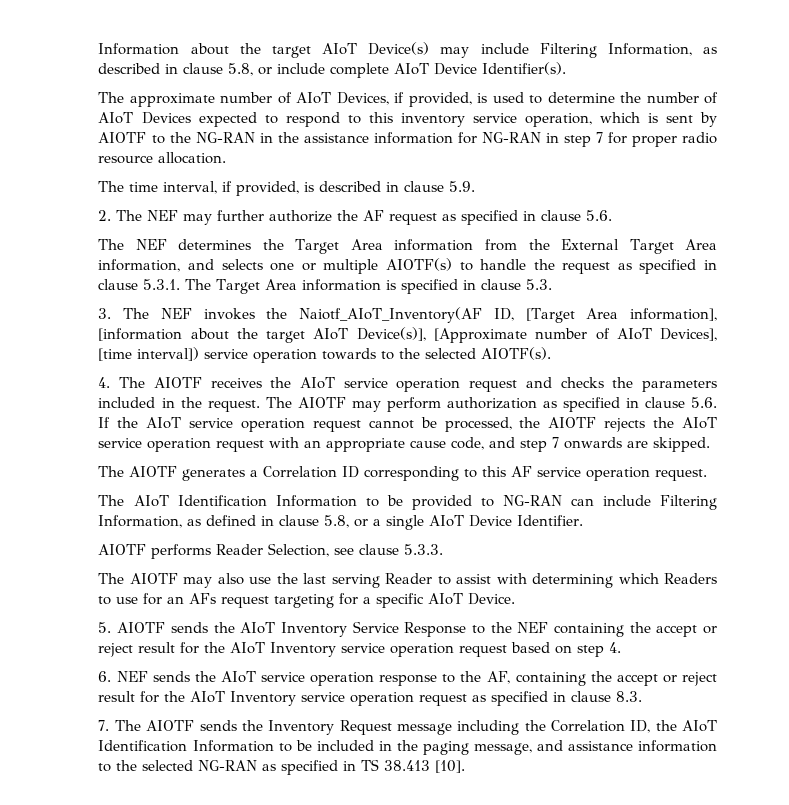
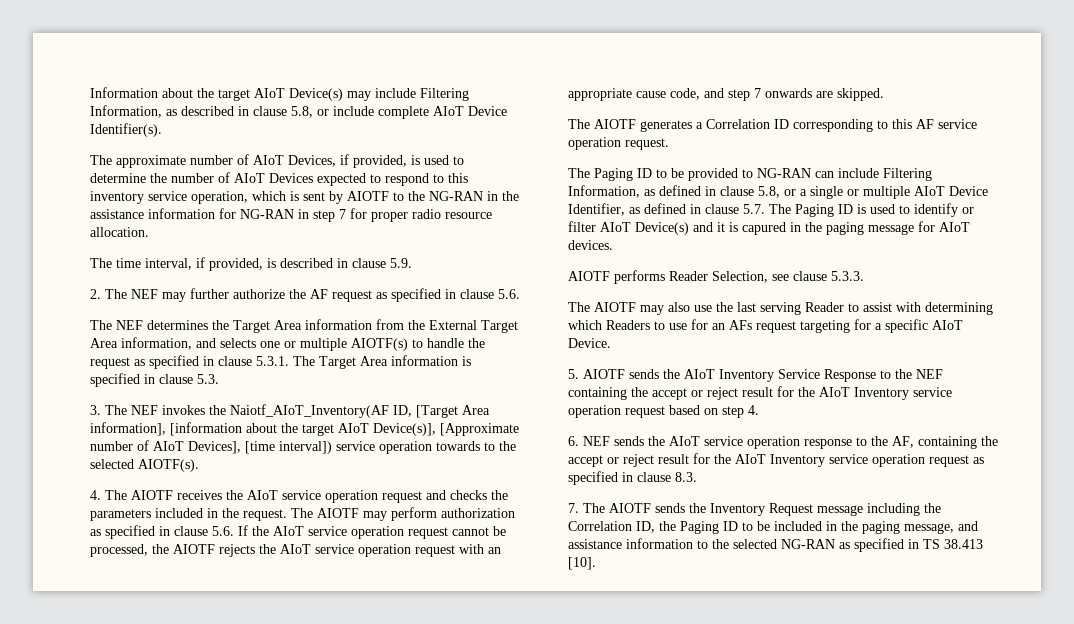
- The AIoT Identification Information to be provided to NG-RAN can include Filtering Information, as defined in clause 5.8, or a single AIoT Device Identifier.
+ The Paging ID to be provided to NG-RAN can include Filtering Information, as defined in clause 5.8, or a single or multiple AIoT Device Identifier, as defined in clause 5.7. The Paging ID is used to identify or filter AIoT Device(s) and it is capured in the paging message for AIoT devices.
- 7. The AIOTF sends the Inventory Request message including the Correlation ID, the AIoT Identification Information to be included in the paging message, and assistance information to the selected NG-RAN as specified in TS 38.413 [10].
+ 7. The AIOTF sends the Inventory Request message including the Correlation ID, the Paging ID to be included in the paging message, and assistance information to the selected NG-RAN as specified in TS 38.413 [10].

